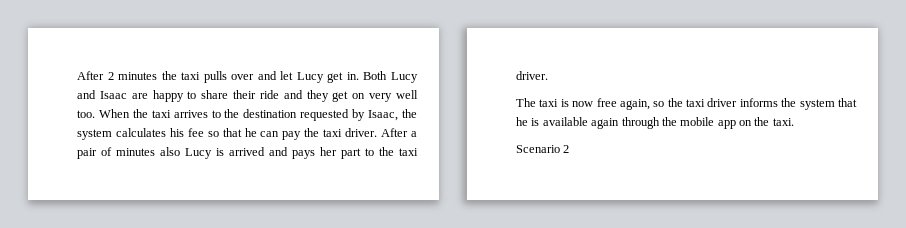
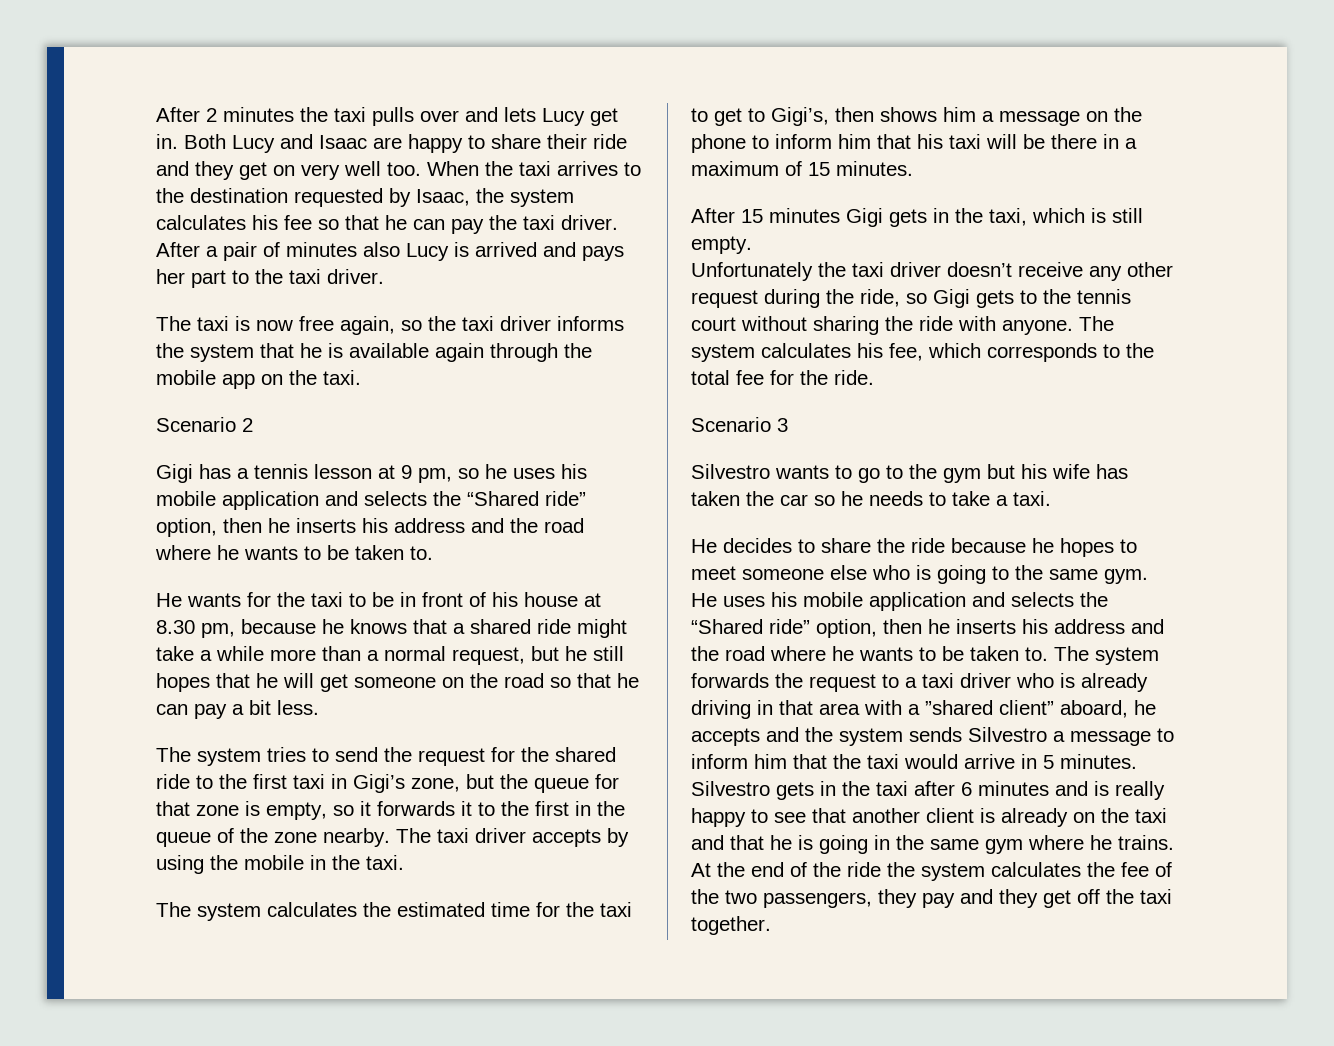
- After 2 minutes the taxi pulls over and let Lucy get in.
+ After 2 minutes the taxi pulls over and lets Lucy get in.
+ Gigi has a tennis lesson at 9 pm, so he uses his mobile application and selects the “Shared ride” option, then he inserts his address and the road where he wants to be taken to.
+ He wants for the taxi to be in front of his house at 8.30 pm, because he knows that a shared ride might take a while more than a normal request, but he still hopes that he will get someone on the road so that he can pay a bit less.
+ The system tries to send the request for the shared ride to the first taxi in Gigi’s zone, but the queue for that zone is empty, so it forwards it to the first in the queue of the zone nearby. The taxi driver accepts by using the mobile in the taxi.
+ The system calculates the estimated time for the taxi to get to Gigi’s, then shows him a message on the phone to inform him that his taxi will be there in a maximum of 15 minutes.
+ After 15 minutes Gigi gets in the taxi, which is still empty.
+ Unfortunately the taxi driver doesn’t receive any other request during the ride, so Gigi gets to the tennis court without sharing the ride with anyone. The system calculates his fee, which corresponds to the total fee for the ride.
+ Scenario 3
+ Silvestro wants to go to the gym but his wife has taken the car so he needs to take a taxi.
+ He decides to share the ride because he hopes to meet someone else who is going to the same gym. He uses his mobile application and selects the “Shared ride” option, then he inserts his address and the road where he wants to be taken to. The system forwards the request to a taxi driver who is already driving in that area with a ”shared client” aboard, he accepts and the system sends Silvestro a message to inform him that the taxi would arrive in 5 minutes. Silvestro gets in the taxi after 6 minutes and is really happy to see that another client is already on the taxi and that he is going in the same gym where he trains. At the end of the ride the system calculates the fee of the two passengers, they pay and they get off the taxi together.

